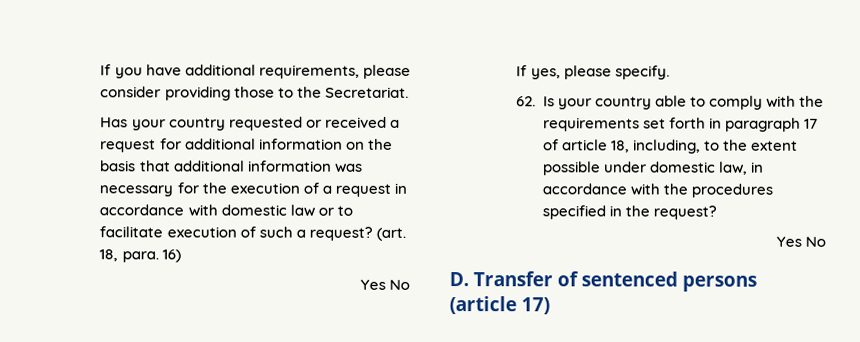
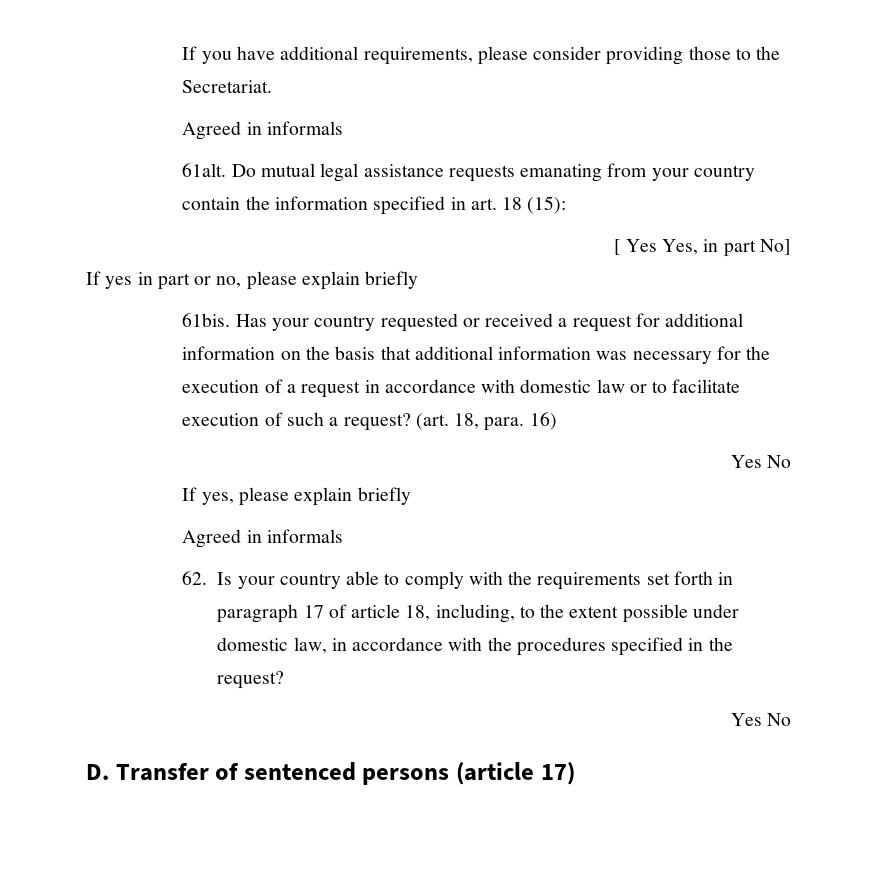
  If you have additional requirements, please consider providing those to the Secretariat.
- Has your country requested or received a request for additional information on the basis that additional information was necessary for the execution of a request in accordance with domestic law or to facilitate execution of such a request?
+ Agreed in informals
+ 61alt. Do mutual legal assistance requests emanating from your country contain the information specified in art. 18 (15):
+ [ Yes Yes, in part No]
+ If yes in part or no, please explain briefly
+ 61bis. Has your country requested or received a request for additional information on the basis that additional information was necessary for the execution of a request in accordance with domestic law or to facilitate execution of such a request?
- If yes, please specify.
+ If yes, please explain briefly
+ Agreed in informals

